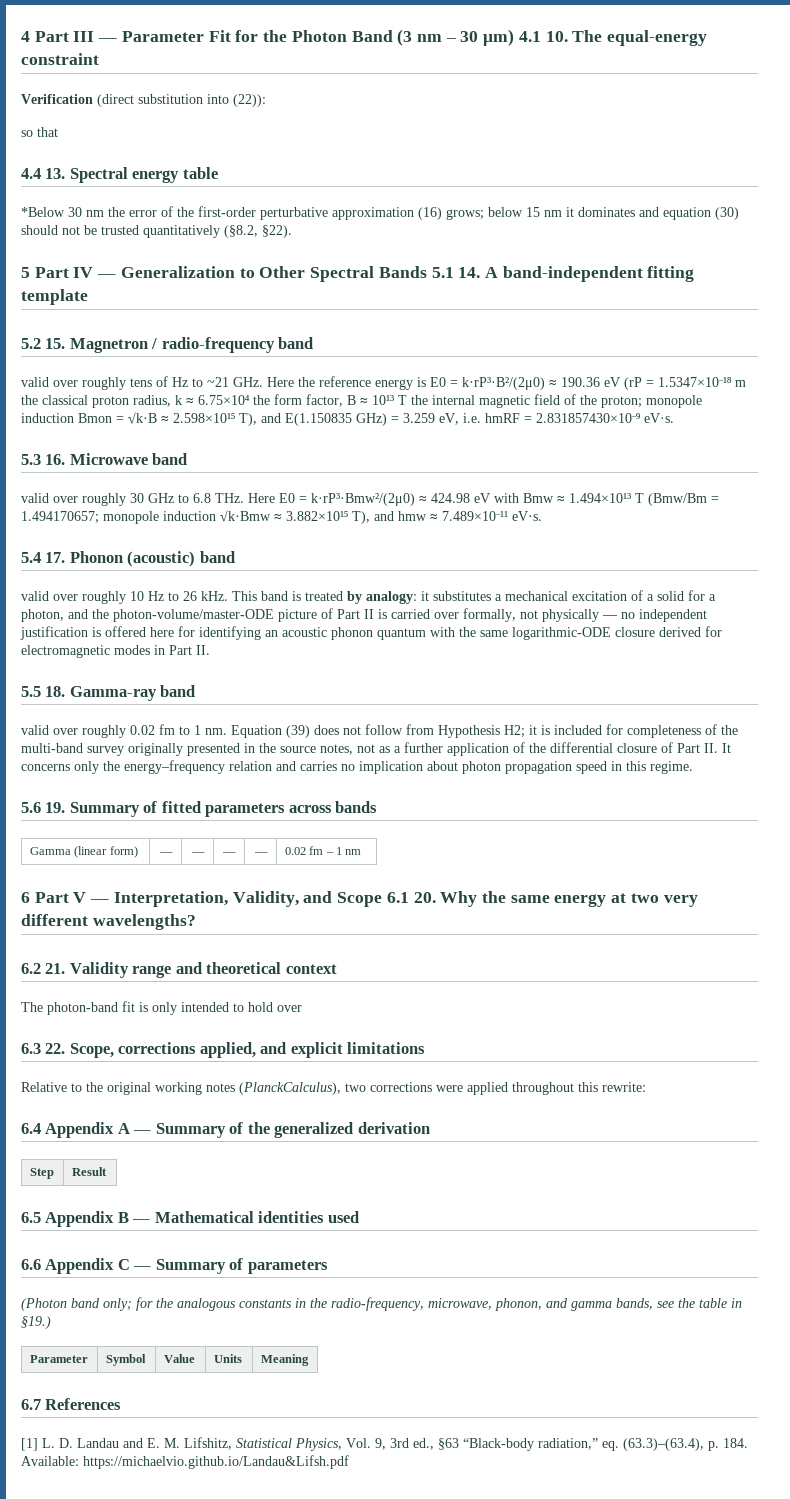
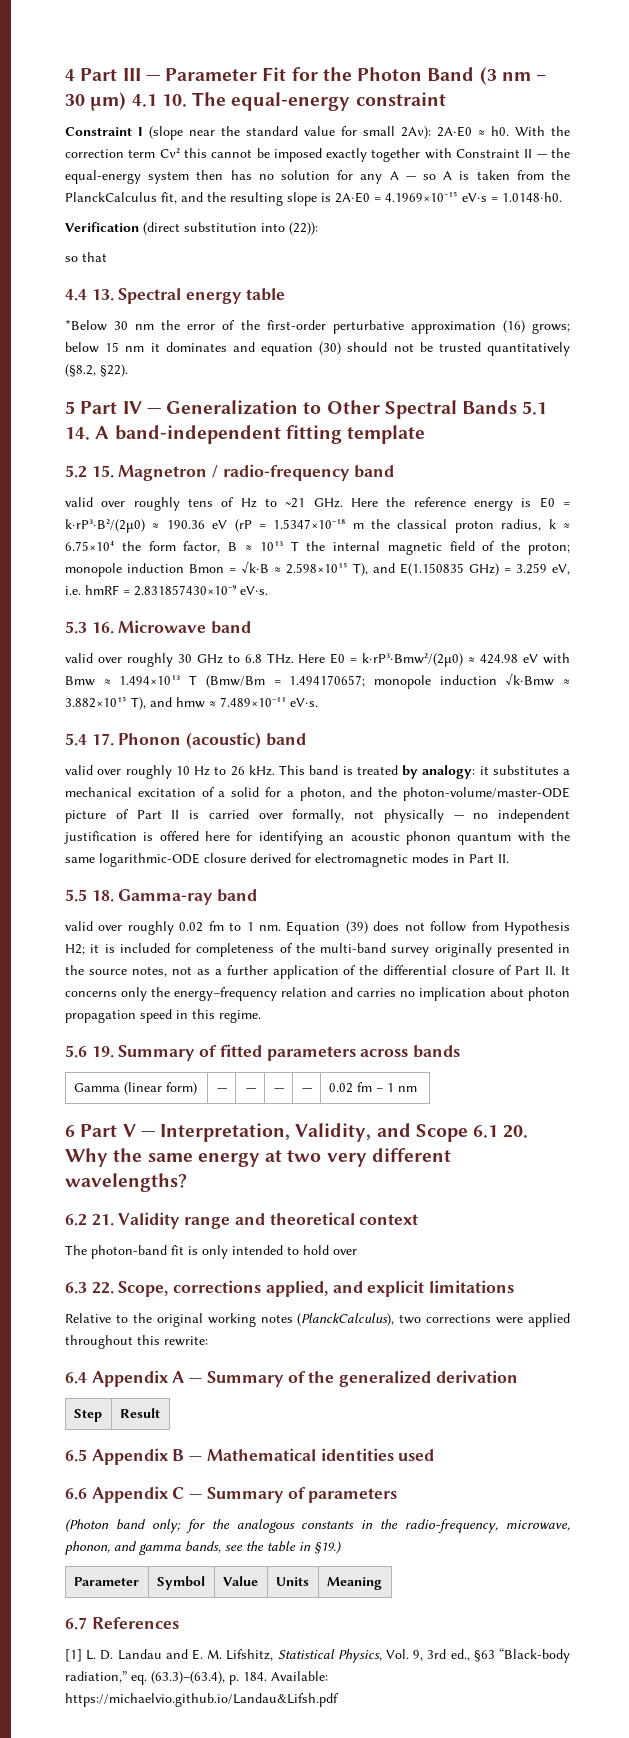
+ Constraint I (slope near the standard value for small 2Aν): 2A·E0 ≈ h0. With the correction term Cν² this cannot be imposed exactly together with Constraint II — the equal-energy system then has no solution for any A — so A is taken from the PlanckCalculus fit, and the resulting slope is 2A·E0 = 4.1969×10⁻¹⁵ eV·s = 1.0148·h0.

